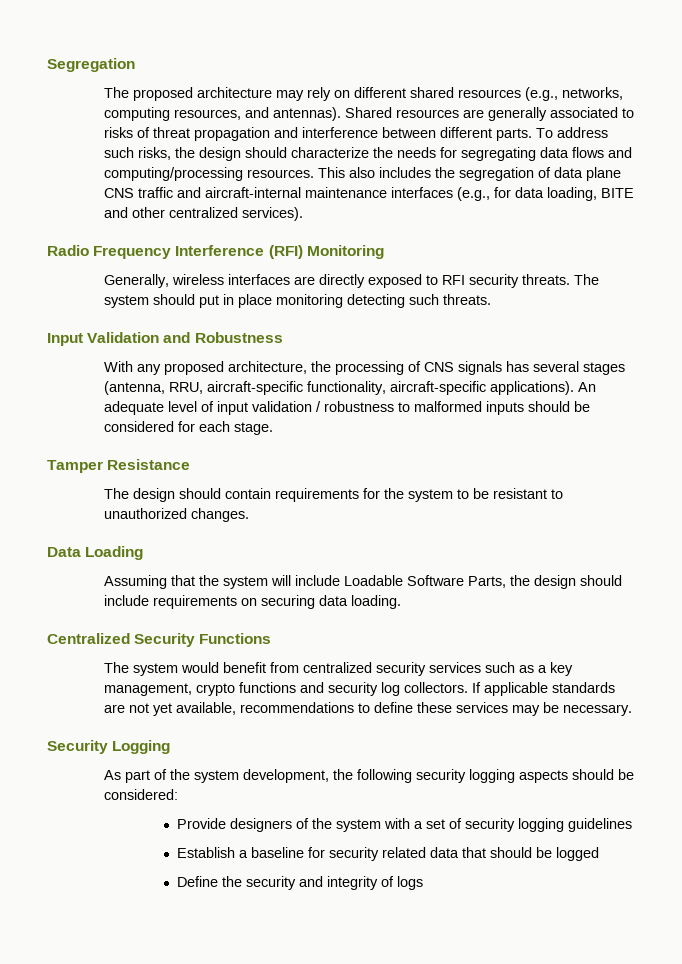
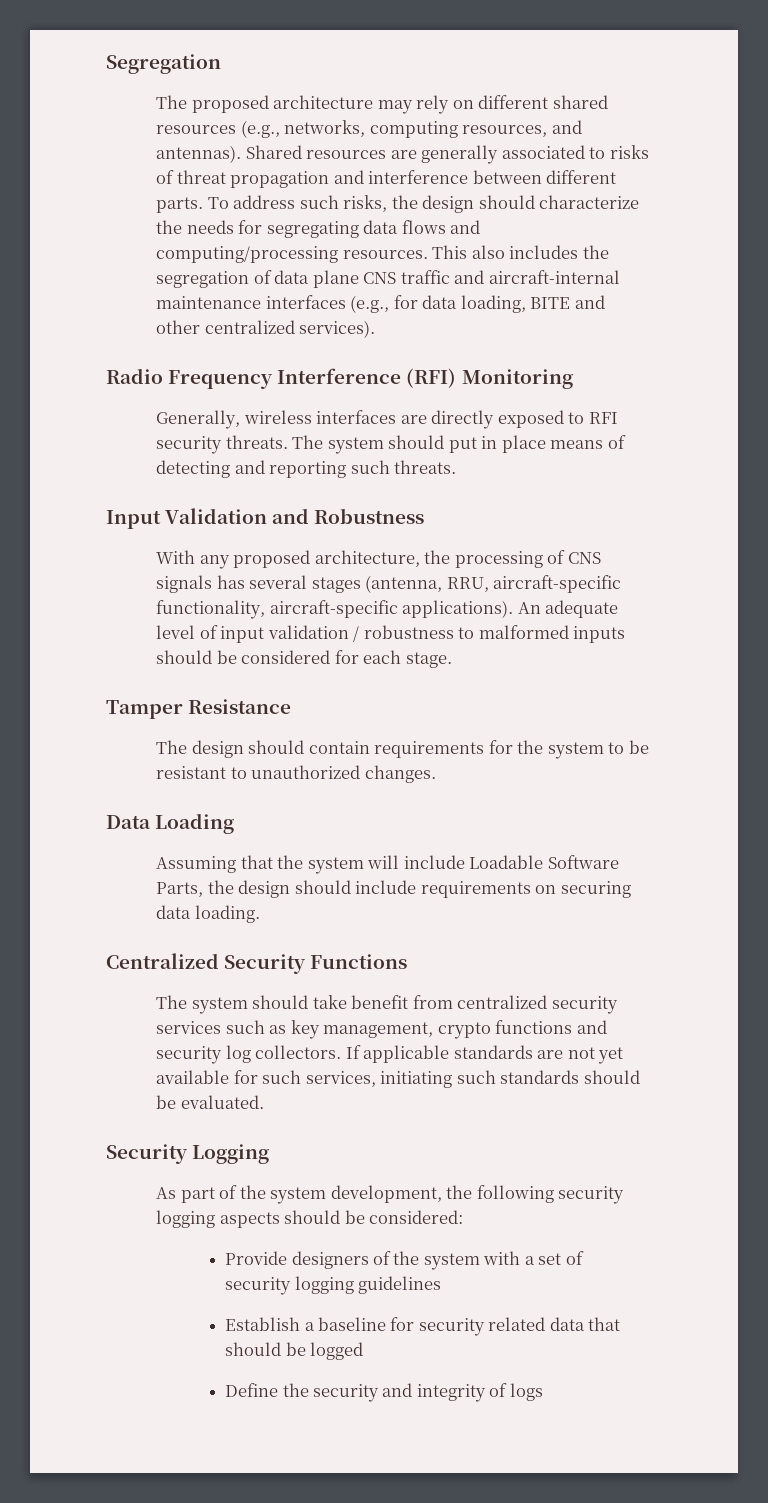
- The system should put in place monitoring detecting such threats.
+ The system should put in place means of detecting and reporting such threats.
- The system would benefit from centralized security services such as a key management, crypto functions and security log collectors.
+ The system should take benefit from centralized security services such as key management, crypto functions and security log collectors.
- If applicable standards are not yet available, recommendations to define these services may be necessary.
+ If applicable standards are not yet available for such services, initiating such standards should be evaluated.

